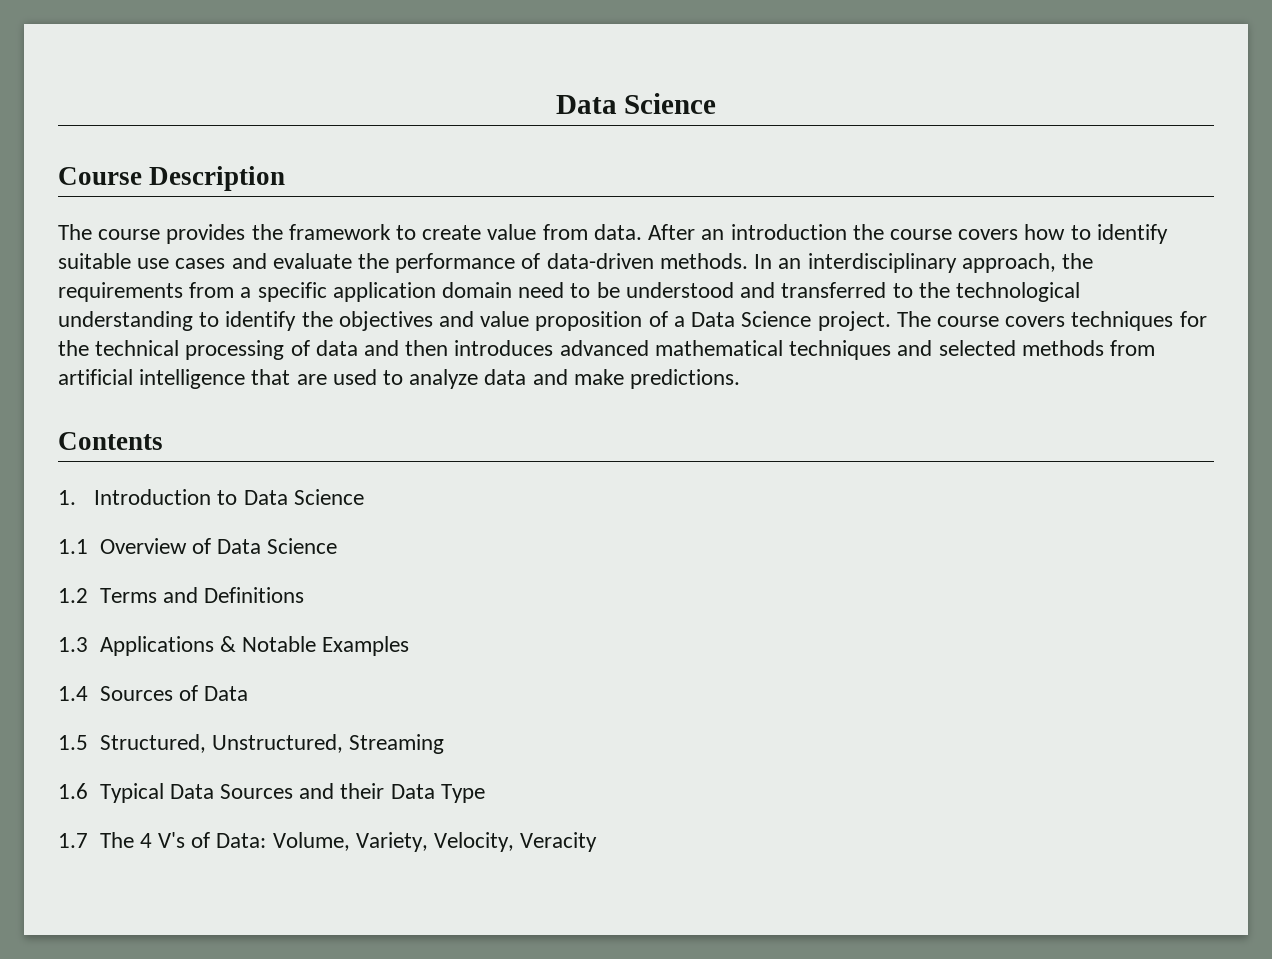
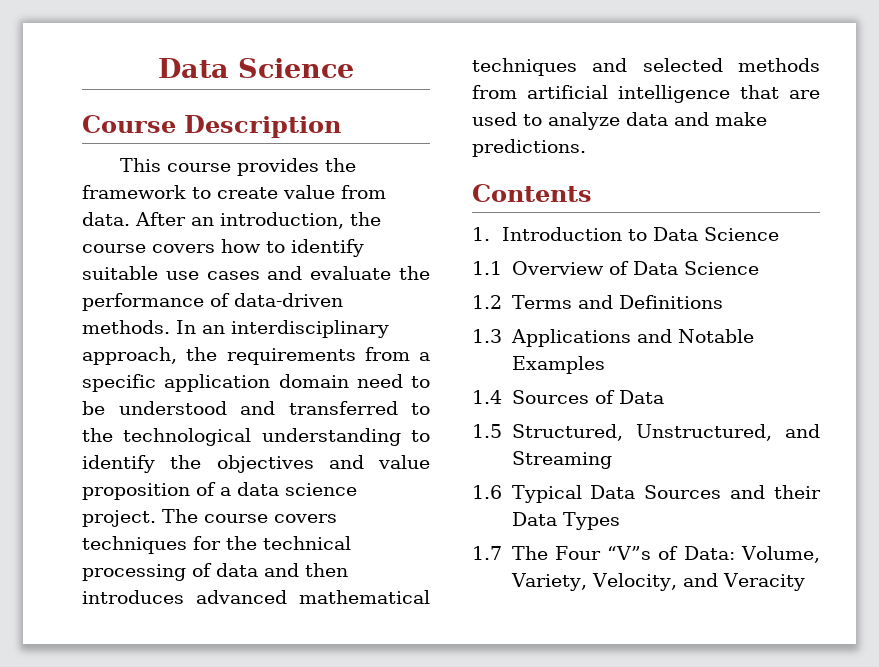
- The course provides the framework to create value from data.
+ This course provides the framework to create value from data.
- After an introduction the course covers how to identify suitable use cases and evaluate the performance of data-driven methods.
+ After an introduction, the course covers how to identify suitable use cases and evaluate the performance of data-driven methods.
- In an interdisciplinary approach, the requirements from a specific application domain need to be understood and transferred to the technological understanding to identify the objectives and value proposition of a Data Science project.
+ In an interdisciplinary approach, the requirements from a specific application domain need to be understood and transferred to the technological understanding to identify the objectives and value proposition of a data science project.
- 1.3 Applications & Notable Examples
+ 1.3 Applications and Notable Examples
- 1.5 Structured, Unstructured, Streaming
+ 1.5 Structured, Unstructured, and Streaming
- 1.6 Typical Data Sources and their Data Type
+ 1.6 Typical Data Sources and their Data Types
- 1.7 The 4 V's of Data: Volume, Variety, Velocity, Veracity
+ 1.7 The Four “V”s of Data: Volume, Variety, Velocity, and Veracity

